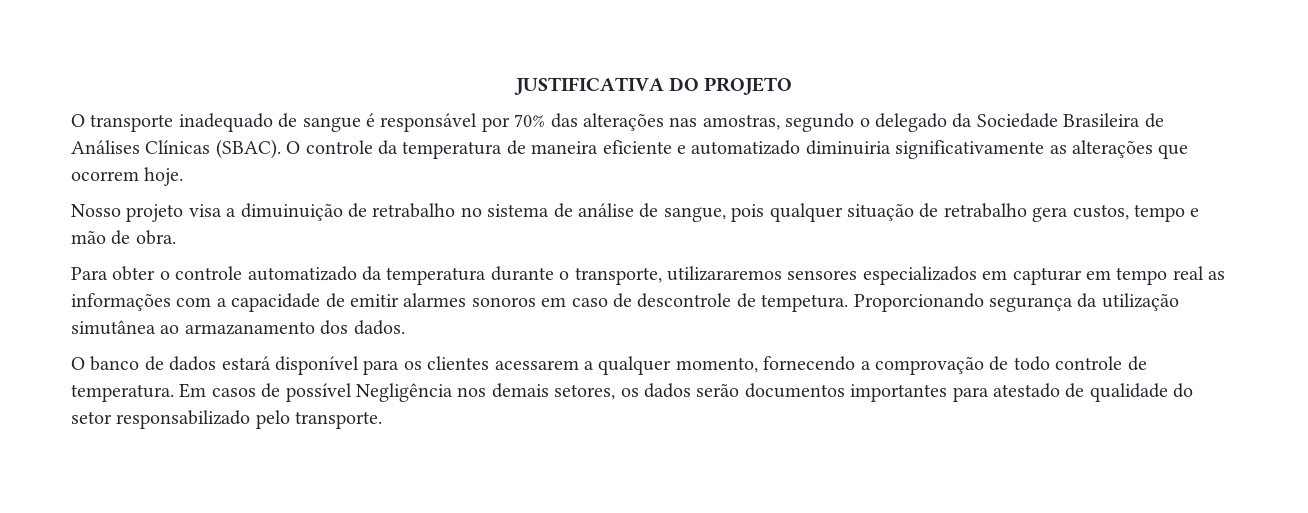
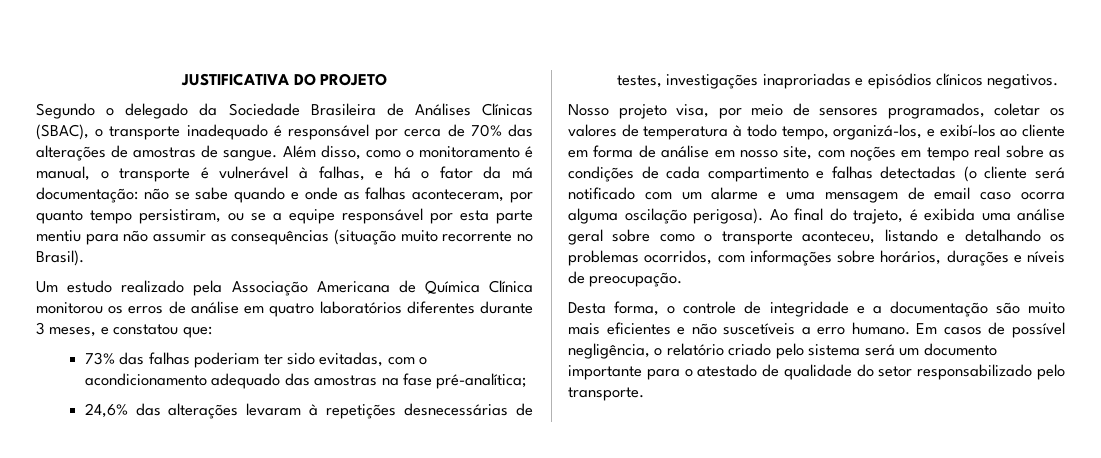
- O transporte inadequado de sangue é responsável por 70% das alterações nas amostras, segundo o delegado da Sociedade Brasileira de Análises Clínicas (SBAC). O controle da temperatura de maneira eficiente e automatizado diminuiria significativamente as alterações que ocorrem hoje.
- Nosso projeto visa a dimuinuição de retrabalho no sistema de análise de sangue, pois qualquer situação de retrabalho gera custos, tempo e mão de obra.
- Para obter o controle automatizado da temperatura durante o transporte, utilizararemos sensores especializados em capturar em tempo real as informações com a capacidade de emitir alarmes sonoros em caso de descontrole de tempetura. Proporcionando segurança da utilização simutânea ao armazanamento dos dados.
- O banco de dados estará disponível para os clientes acessarem a qualquer momento, fornecendo a comprovação de todo controle de temperatura. Em casos de possível Negligência nos demais setores, os dados serão documentos importantes para atestado de qualidade do setor responsabilizado pelo transporte.
+ Segundo o delegado da Sociedade Brasileira de Análises Clínicas (SBAC), o transporte inadequado é responsável por cerca de 70% das alterações de amostras de sangue. Além disso, como o monitoramento é manual, o transporte é vulnerável à falhas, e há o fator da má documentação: não se sabe quando e onde as falhas aconteceram, por quanto tempo persistiram, ou se a equipe responsável por esta parte mentiu para não assumir as consequências (situação muito recorrente no Brasil).
+ Um estudo realizado pela Associação Americana de Química Clínica monitorou os erros de análise em quatro laboratórios diferentes durante 3 meses, e constatou que:
+ 73% das falhas poderiam ter sido evitadas, com o acondicionamento adequado das amostras na fase pré-analítica;
+ 24,6% das alterações levaram à repetições desnecessárias de testes, investigações inaproriadas e episódios clínicos negativos.
+ Nosso projeto visa, por meio de sensores programados, coletar os valores de temperatura à todo tempo, organizá-los, e exibí-los ao cliente em forma de análise em nosso site, com noções em tempo real sobre as condições de cada compartimento e falhas detectadas (o cliente será notificado com um alarme e uma mensagem de email caso ocorra alguma oscilação perigosa). Ao final do trajeto, é exibida uma análise geral sobre como o transporte aconteceu, listando e detalhando os problemas ocorridos, com informações sobre horários, durações e níveis de preocupação.
+ Desta forma, o controle de integridade e a documentação são muito mais eficientes e não suscetíveis a erro humano. Em casos de possível negligência, o relatório criado pelo sistema será um documento importante para o atestado de qualidade do setor responsabilizado pelo transporte.

